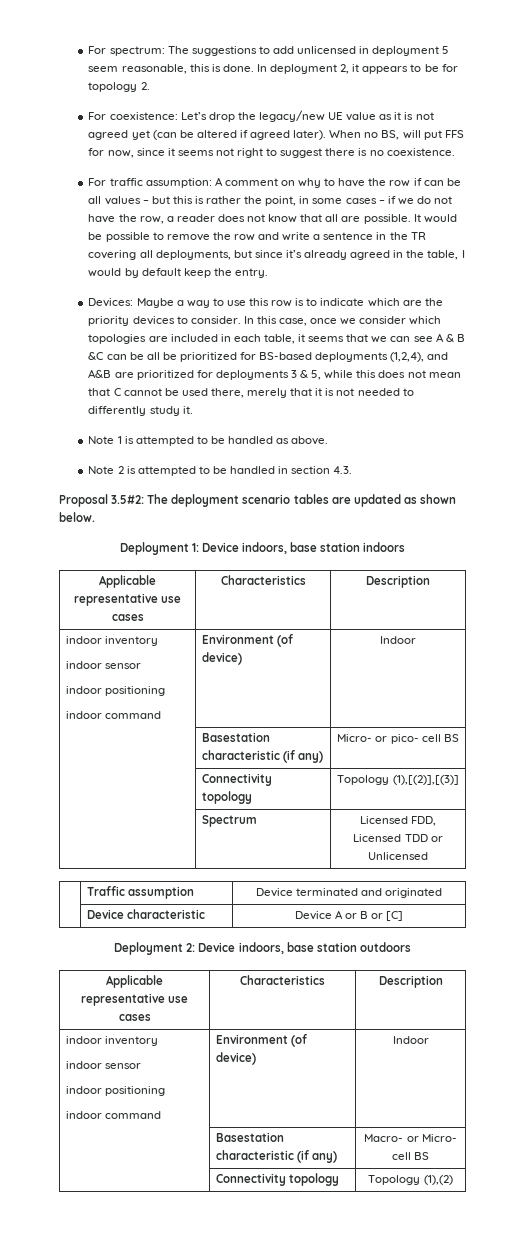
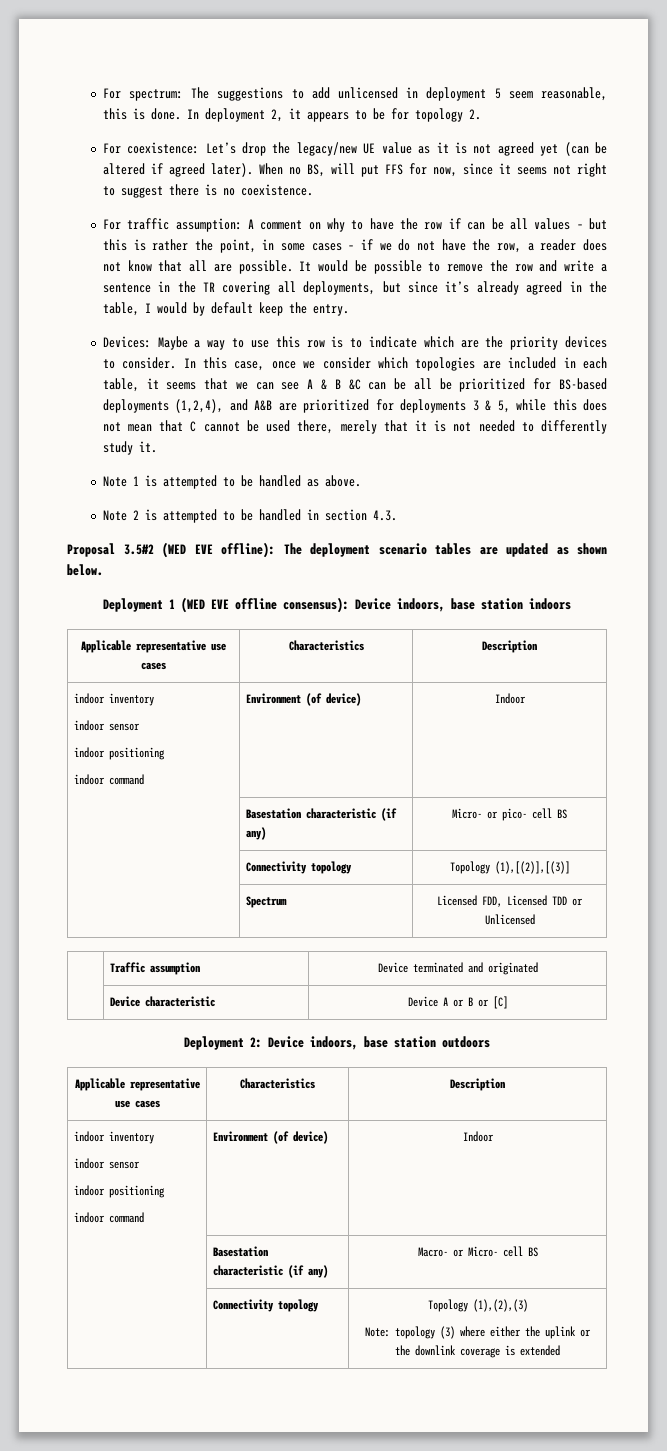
- Proposal 3.5#2: The deployment scenario tables are updated as shown below.
+ Proposal 3.5#2 (WED EVE offline): The deployment scenario tables are updated as shown below.
- Deployment 1: Device indoors, base station indoors
+ Deployment 1 (WED EVE offline consensus): Device indoors, base station indoors
- | Connectivity topology | Topology (1),(2)
+ | Connectivity topology | Topology (1),(2),(3)
+ Note: topology (3) where either the uplink or the downlink coverage is extended

